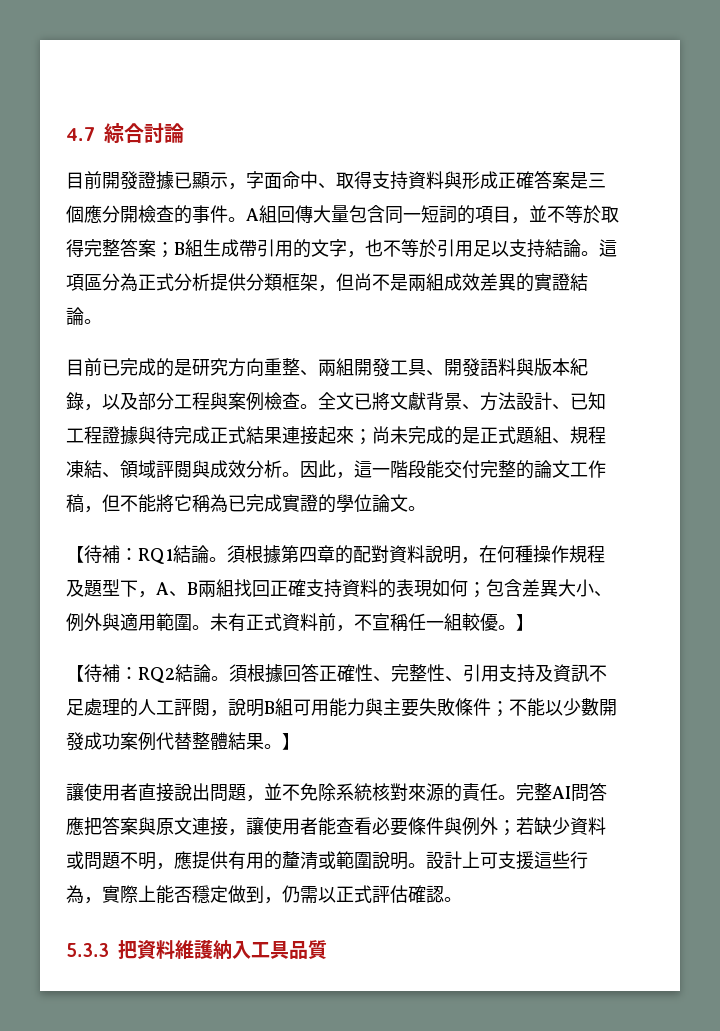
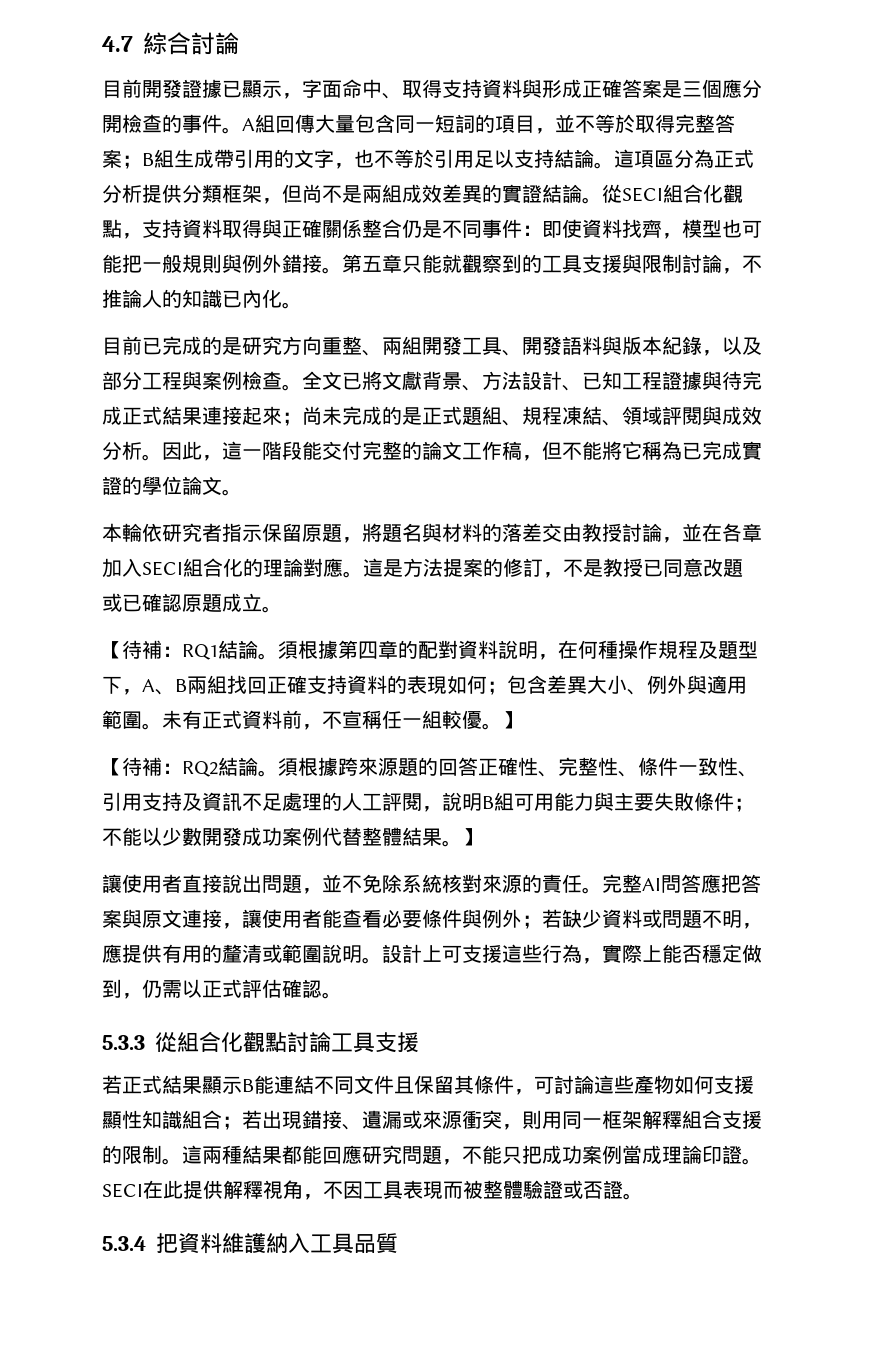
+ 從SECI組合化觀點，支持資料取得與正確關係整合仍是不同事件：即使資料找齊，模型也可能把一般規則與例外錯接。第五章只能就觀察到的工具支援與限制討論，不推論人的知識已內化。
+ 本輪依研究者指示保留原題，將題名與材料的落差交由教授討論，並在各章加入SECI組合化的理論對應。這是方法提案的修訂，不是教授已同意改題或已確認原題成立。
- 須根據回答正確性、完整性、引用支持及資訊不足處理的人工評閱，說明B組可用能力與主要失敗條件；不能以少數開發成功案例代替整體結果。
+ 須根據跨來源題的回答正確性、完整性、條件一致性、引用支持及資訊不足處理的人工評閱，說明B組可用能力與主要失敗條件；不能以少數開發成功案例代替整體結果。
- 5.3.3把資料維護納入工具品質
+ 5.3.3從組合化觀點討論工具支援
+ 若正式結果顯示B能連結不同文件且保留其條件，可討論這些產物如何支援顯性知識組合；若出現錯接、遺漏或來源衝突，則用同一框架解釋組合支援的限制。這兩種結果都能回應研究問題，不能只把成功案例當成理論印證。SECI在此提供解釋視角，不因工具表現而被整體驗證或否證。
+ 5.3.4把資料維護納入工具品質

